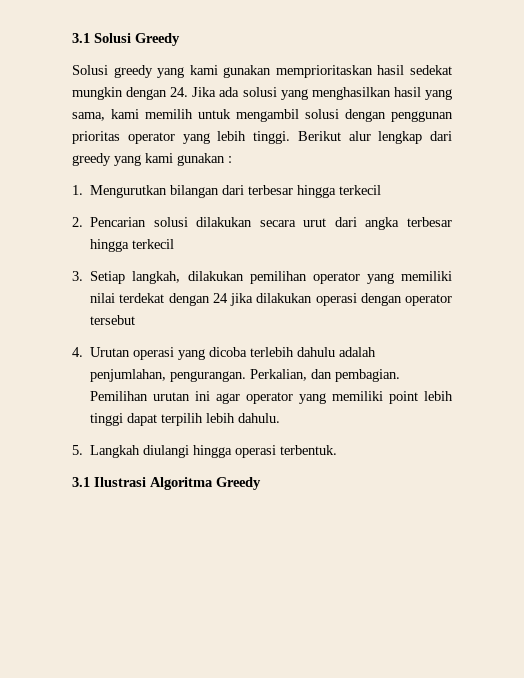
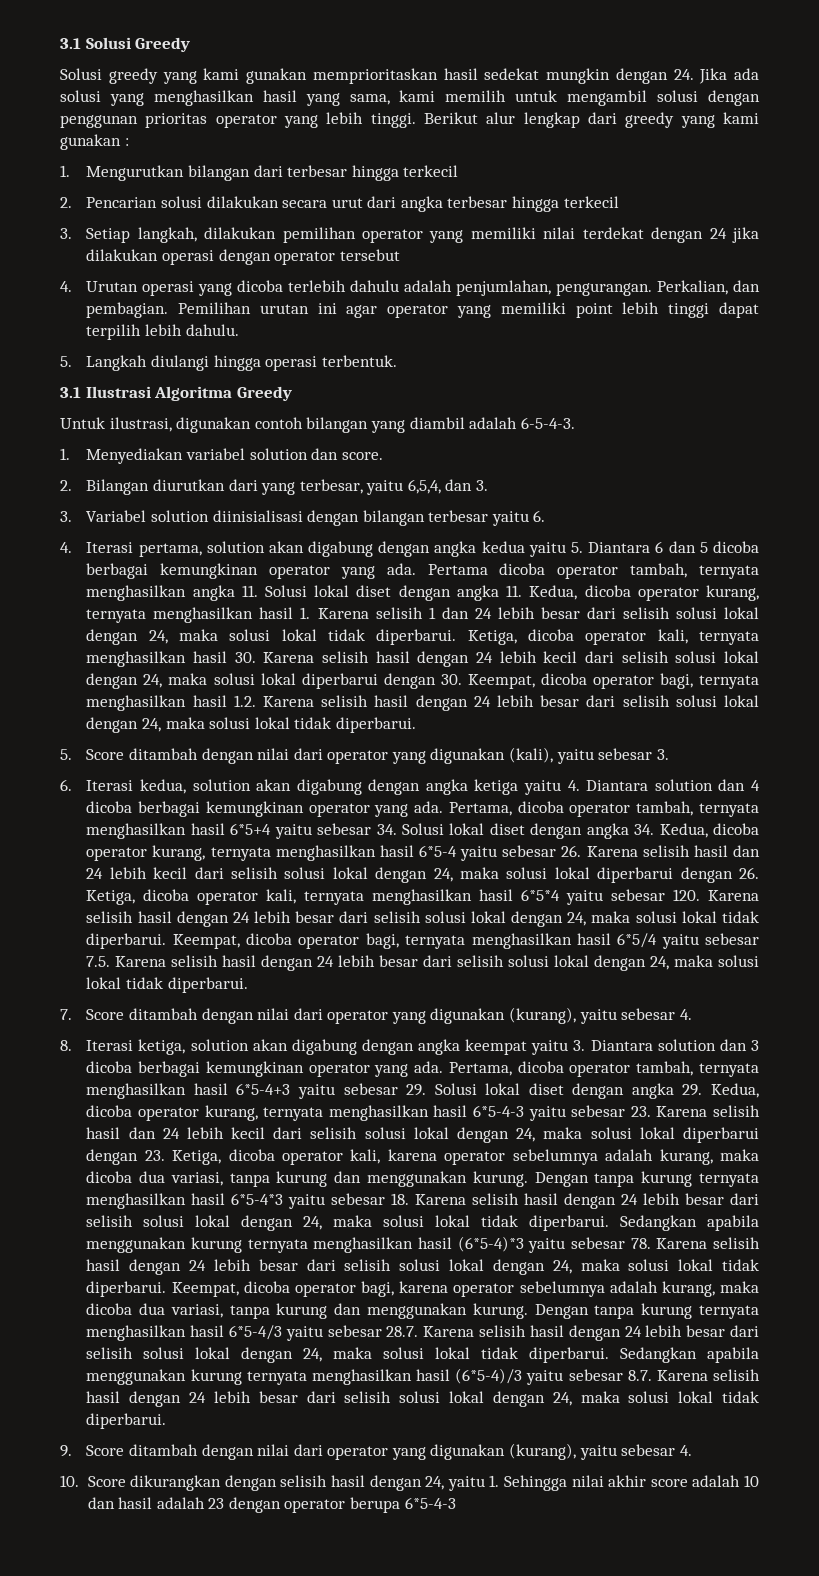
+ Untuk ilustrasi, digunakan contoh bilangan yang diambil adalah 6-5-4-3.
+ 1. Menyediakan variabel solution dan score.
+ 2. Bilangan diurutkan dari yang terbesar, yaitu 6,5,4, dan 3.
+ 3. Variabel solution diinisialisasi dengan bilangan terbesar yaitu 6.
+ 4. Iterasi pertama, solution akan digabung dengan angka kedua yaitu 5. Diantara 6 dan 5 dicoba berbagai kemungkinan operator yang ada. Pertama dicoba operator tambah, ternyata menghasilkan angka 11. Solusi lokal diset dengan angka 11. Kedua, dicoba operator kurang, ternyata menghasilkan hasil 1. Karena selisih 1 dan 24 lebih besar dari selisih solusi lokal dengan 24, maka solusi lokal tidak diperbarui. Ketiga, dicoba operator kali, ternyata menghasilkan hasil 30. Karena selisih hasil dengan 24 lebih kecil dari selisih solusi lokal dengan 24, maka solusi lokal diperbarui dengan 30. Keempat, dicoba operator bagi, ternyata menghasilkan hasil 1.2. Karena selisih hasil dengan 24 lebih besar dari selisih solusi lokal dengan 24, maka solusi lokal tidak diperbarui.
+ 5. Score ditambah dengan nilai dari operator yang digunakan (kali), yaitu sebesar 3.
+ 6. Iterasi kedua, solution akan digabung dengan angka ketiga yaitu 4. Diantara solution dan 4 dicoba berbagai kemungkinan operator yang ada. Pertama, dicoba operator tambah, ternyata menghasilkan hasil 6*5+4 yaitu sebesar 34. Solusi lokal diset dengan angka 34. Kedua, dicoba operator kurang, ternyata menghasilkan hasil 6*5-4 yaitu sebesar 26. Karena selisih hasil dan 24 lebih kecil dari selisih solusi lokal dengan 24, maka solusi lokal diperbarui dengan 26. Ketiga, dicoba operator kali, ternyata menghasilkan hasil 6*5*4 yaitu sebesar 120. Karena selisih hasil dengan 24 lebih besar dari selisih solusi lokal dengan 24, maka solusi lokal tidak diperbarui. Keempat, dicoba operator bagi, ternyata menghasilkan hasil 6*5/4 yaitu sebesar 7.5. Karena selisih hasil dengan 24 lebih besar dari selisih solusi lokal dengan 24, maka solusi lokal tidak diperbarui.
+ 7. Score ditambah dengan nilai dari operator yang digunakan (kurang), yaitu sebesar 4.
+ 8. Iterasi ketiga, solution akan digabung dengan angka keempat yaitu 3. Diantara solution dan 3 dicoba berbagai kemungkinan operator yang ada. Pertama, dicoba operator tambah, ternyata menghasilkan hasil 6*5-4+3 yaitu sebesar 29. Solusi lokal diset dengan angka 29. Kedua, dicoba operator kurang, ternyata menghasilkan hasil 6*5-4-3 yaitu sebesar 23. Karena selisih hasil dan 24 lebih kecil dari selisih solusi lokal dengan 24, maka solusi lokal diperbarui dengan 23. Ketiga, dicoba operator kali, karena operator sebelumnya adalah kurang, maka dicoba dua variasi, tanpa kurung dan menggunakan kurung. Dengan tanpa kurung ternyata menghasilkan hasil 6*5-4*3 yaitu sebesar 18. Karena selisih hasil dengan 24 lebih besar dari selisih solusi lokal dengan 24, maka solusi lokal tidak diperbarui. Sedangkan apabila menggunakan kurung ternyata menghasilkan hasil (6*5-4)*3 yaitu sebesar 78. Karena selisih hasil dengan 24 lebih besar dari selisih solusi lokal dengan 24, maka solusi lokal tidak diperbarui. Keempat, dicoba operator bagi, karena operator sebelumnya adalah kurang, maka dicoba dua variasi, tanpa kurung dan menggunakan kurung. Dengan tanpa kurung ternyata menghasilkan hasil 6*5-4/3 yaitu sebesar 28.7. Karena selisih hasil dengan 24 lebih besar dari selisih solusi lokal dengan 24, maka solusi lokal tidak diperbarui. Sedangkan apabila menggunakan kurung ternyata menghasilkan hasil (6*5-4)/3 yaitu sebesar 8.7. Karena selisih hasil dengan 24 lebih besar dari selisih solusi lokal dengan 24, maka solusi lokal tidak diperbarui.
+ 9. Score ditambah dengan nilai dari operator yang digunakan (kurang), yaitu sebesar 4.
+ 10. Score dikurangkan dengan selisih hasil dengan 24, yaitu 1. Sehingga nilai akhir score adalah 10 dan hasil adalah 23 dengan operator berupa 6*5-4-3

